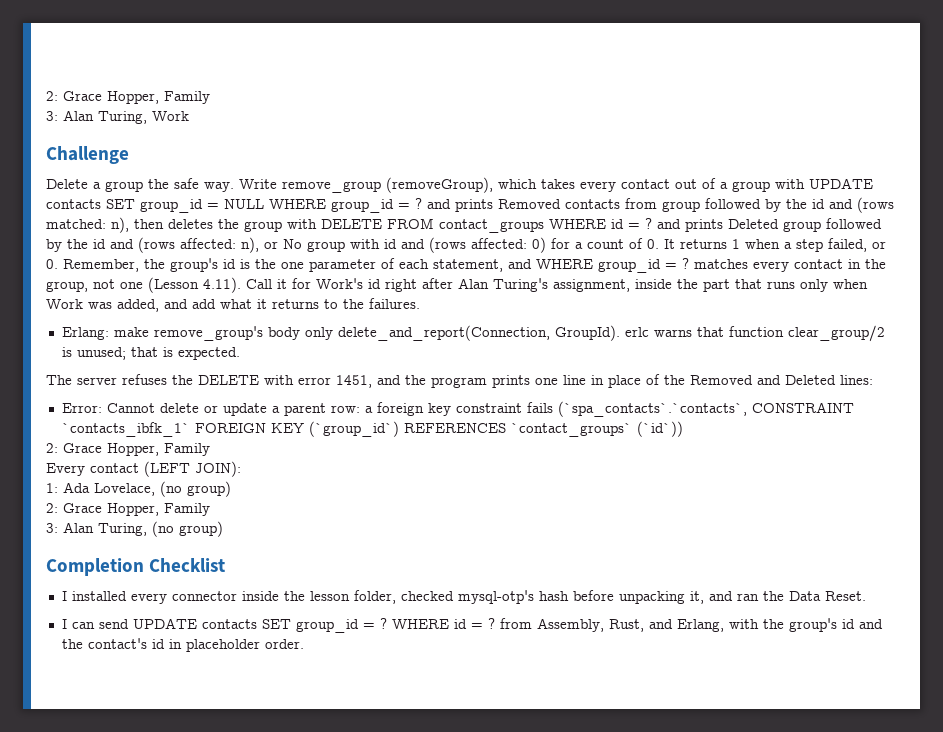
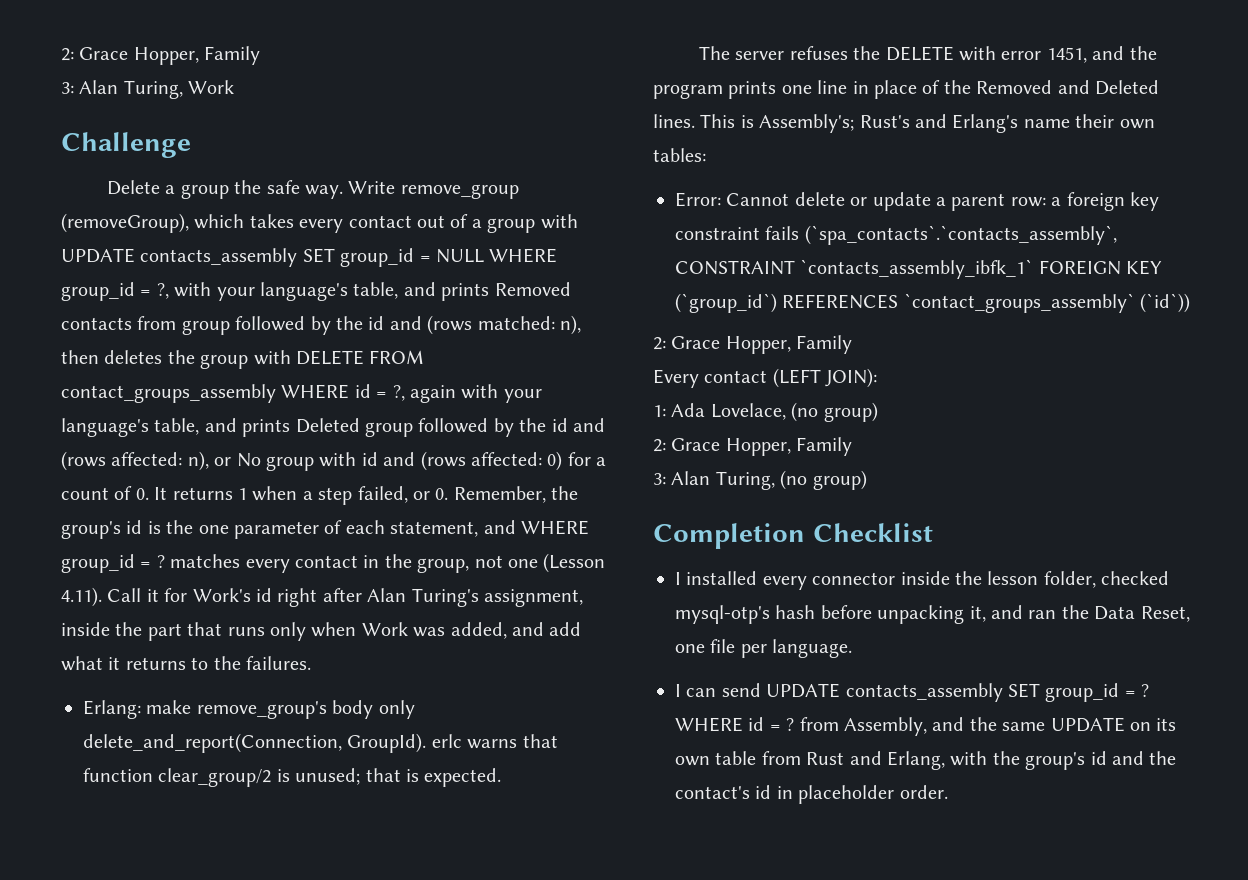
- Write remove_group (removeGroup), which takes every contact out of a group with UPDATE contacts SET group_id = NULL WHERE group_id = ? and prints Removed contacts from group followed by the id and (rows matched:
+ Write remove_group (removeGroup), which takes every contact out of a group with UPDATE contacts_assembly SET group_id = NULL WHERE group_id = ?, with your language's table, and prints Removed contacts from group followed by the id and (rows matched:
- n), then deletes the group with DELETE FROM contact_groups WHERE id = ? and prints Deleted group followed by the id and (rows affected:
+ n), then deletes the group with DELETE FROM contact_groups_assembly WHERE id = ?, again with your language's table, and prints Deleted group followed by the id and (rows affected:
- The server refuses the DELETE with error 1451, and the program prints one line in place of the Removed and Deleted lines:
+ The server refuses the DELETE with error 1451, and the program prints one line in place of the Removed and Deleted lines. This is Assembly's; Rust's and Erlang's name their own tables:
- Error: Cannot delete or update a parent row: a foreign key constraint fails (`spa_contacts`.`contacts`, CONSTRAINT `contacts_ibfk_1` FOREIGN KEY (`group_id`) REFERENCES `contact_groups` (`id`))
+ Error: Cannot delete or update a parent row: a foreign key constraint fails (`spa_contacts`.`contacts_assembly`, CONSTRAINT `contacts_assembly_ibfk_1` FOREIGN KEY (`group_id`) REFERENCES `contact_groups_assembly` (`id`))
- I installed every connector inside the lesson folder, checked mysql-otp's hash before unpacking it, and ran the Data Reset.
+ I installed every connector inside the lesson folder, checked mysql-otp's hash before unpacking it, and ran the Data Reset, one file per language.
- I can send UPDATE contacts SET group_id = ?
+ I can send UPDATE contacts_assembly SET group_id = ?
- WHERE id = ? from Assembly, Rust, and Erlang, with the group's id and the contact's id in placeholder order.
+ WHERE id = ? from Assembly, and the same UPDATE on its own table from Rust and Erlang, with the group's id and the contact's id in placeholder order.

